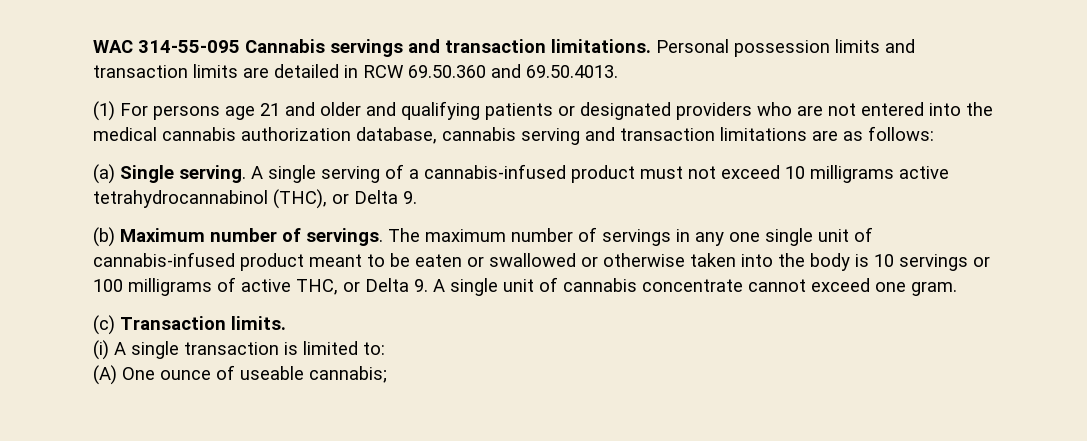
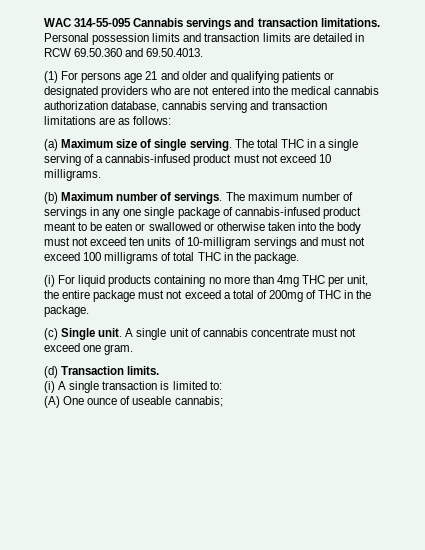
- (a) Single serving. A single serving of a cannabis-infused product must not exceed 10 milligrams active tetrahydrocannabinol (THC), or Delta 9.
+ (a) Maximum size of single serving. The total THC in a single serving of a cannabis-infused product must not exceed 10 milligrams.
- The maximum number of servings in any one single unit of cannabis-infused product meant to be eaten or swallowed or otherwise taken into the body is 10 servings or 100 milligrams of active THC, or Delta 9. A single unit of cannabis concentrate cannot exceed one gram.
+ The maximum number of servings in any one single package of cannabis-infused product meant to be eaten or swallowed or otherwise taken into the body must not exceed ten units of 10-milligram servings and must not exceed 100 milligrams of total THC in the package.
+ (i) For liquid products containing no more than 4mg THC per unit, the entire package must not exceed a total of 200mg of THC in the package.
+ (c) Single unit. A single unit of cannabis concentrate must not exceed one gram.
- (c) Transaction limits.
+ (d) Transaction limits.

